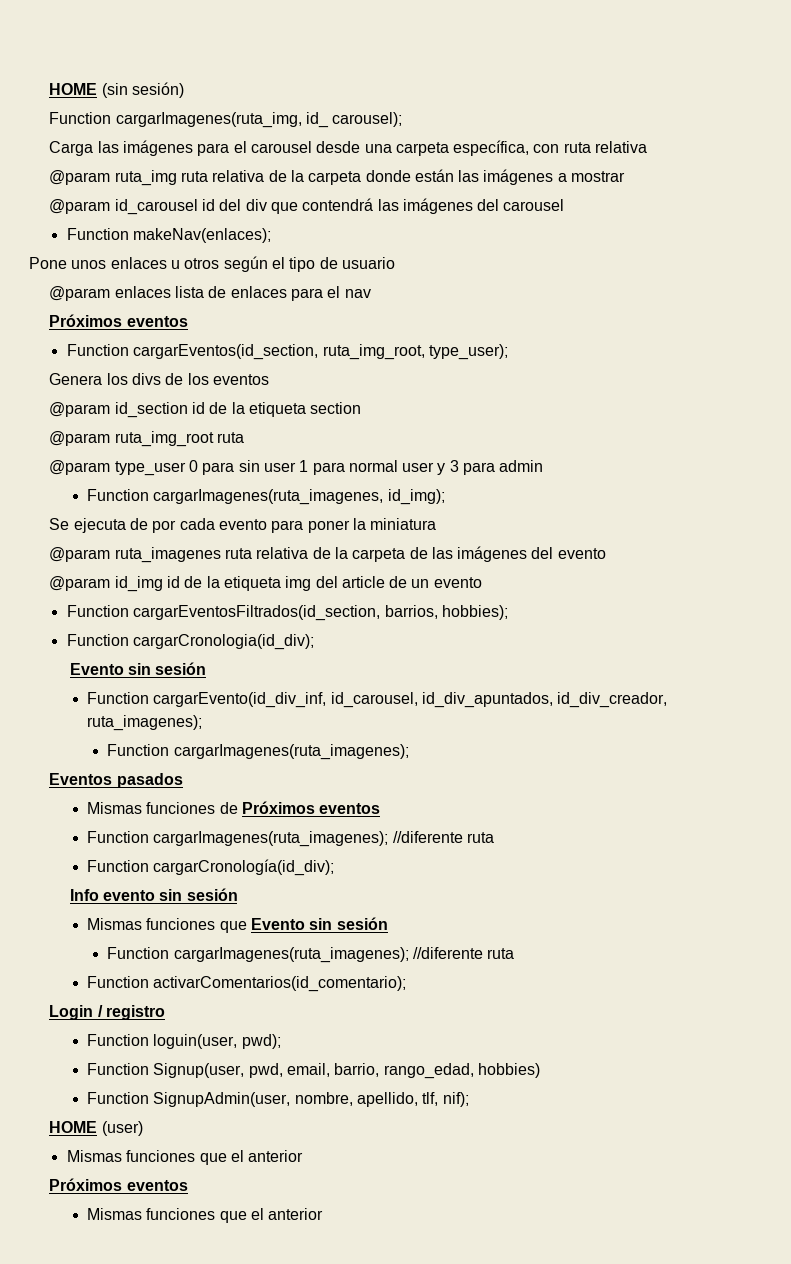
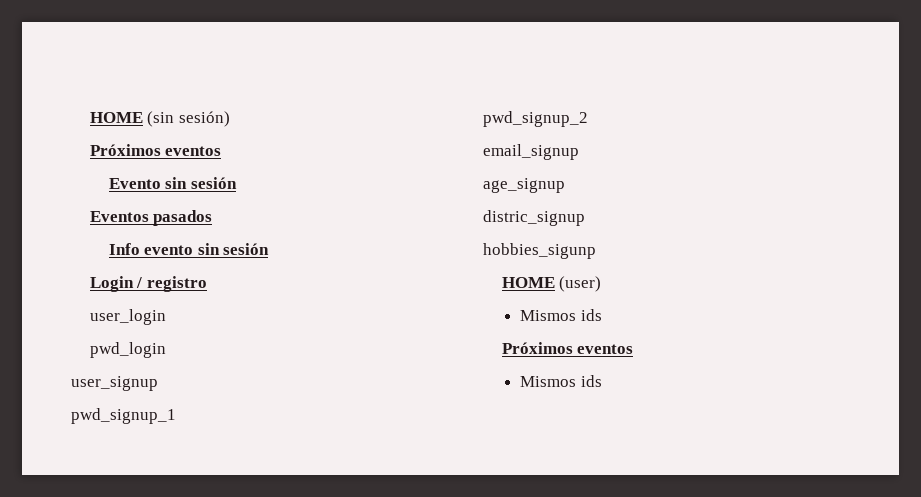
  HOME (sin sesión)
- Function cargarImagenes(ruta_img, id_ carousel);
- Carga las imágenes para el carousel desde una carpeta específica, con ruta relativa
- @param ruta_img ruta relativa de la carpeta donde están las imágenes a mostrar
- @param id_carousel id del div que contendrá las imágenes del carousel
- Function makeNav(enlaces);
- Pone unos enlaces u otros según el tipo de usuario
- @param enlaces lista de enlaces para el nav
  Próximos eventos
- Function cargarEventos(id_section, ruta_img_root, type_user);
- Genera los divs de los eventos
- @param id_section id de la etiqueta section
- @param ruta_img_root ruta
- @param type_user 0 para sin user 1 para normal user y 3 para admin
- Function cargarImagenes(ruta_imagenes, id_img);
- Se ejecuta de por cada evento para poner la miniatura
- @param ruta_imagenes ruta relativa de la carpeta de las imágenes del evento
- @param id_img id de la etiqueta img del article de un evento
- Function cargarEventosFiltrados(id_section, barrios, hobbies);
- Function cargarCronologia(id_div);
  Evento sin sesión
- Function cargarEvento(id_div_inf, id_carousel, id_div_apuntados, id_div_creador, ruta_imagenes);
- Function cargarImagenes(ruta_imagenes);
  Eventos pasados
- Mismas funciones de Próximos eventos
- Function cargarImagenes(ruta_imagenes); //diferente ruta
- Function cargarCronología(id_div);
  Info evento sin sesión
- Mismas funciones que Evento sin sesión
- Function cargarImagenes(ruta_imagenes); //diferente ruta
- Function activarComentarios(id_comentario);
  Login / registro
- Function loguin(user, pwd);
- Function Signup(user, pwd, email, barrio, rango_edad, hobbies)
- Function SignupAdmin(user, nombre, apellido, tlf, nif);
+ user_login
+ pwd_login
+ user_signup
+ pwd_signup_1
+ pwd_signup_2
+ email_signup
+ age_signup
+ distric_signup
+ hobbies_sigunp
  HOME (user)
- Mismas funciones que el anterior
+ Mismos ids
  Próximos eventos
- Mismas funciones que el anterior
+ Mismos ids

